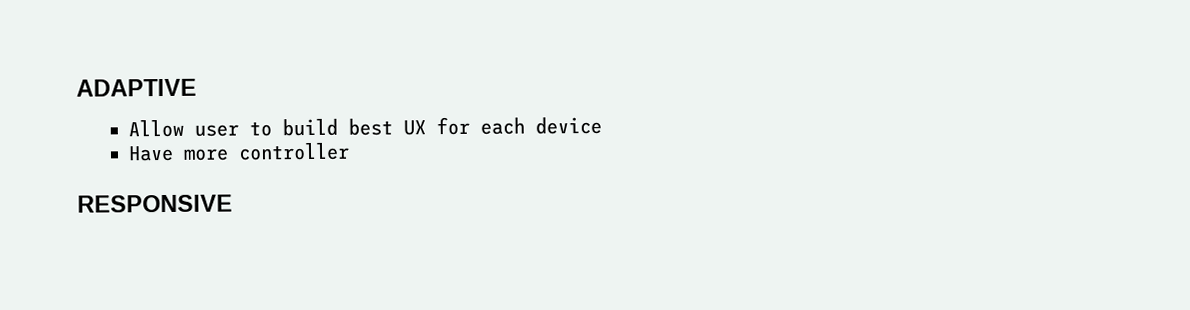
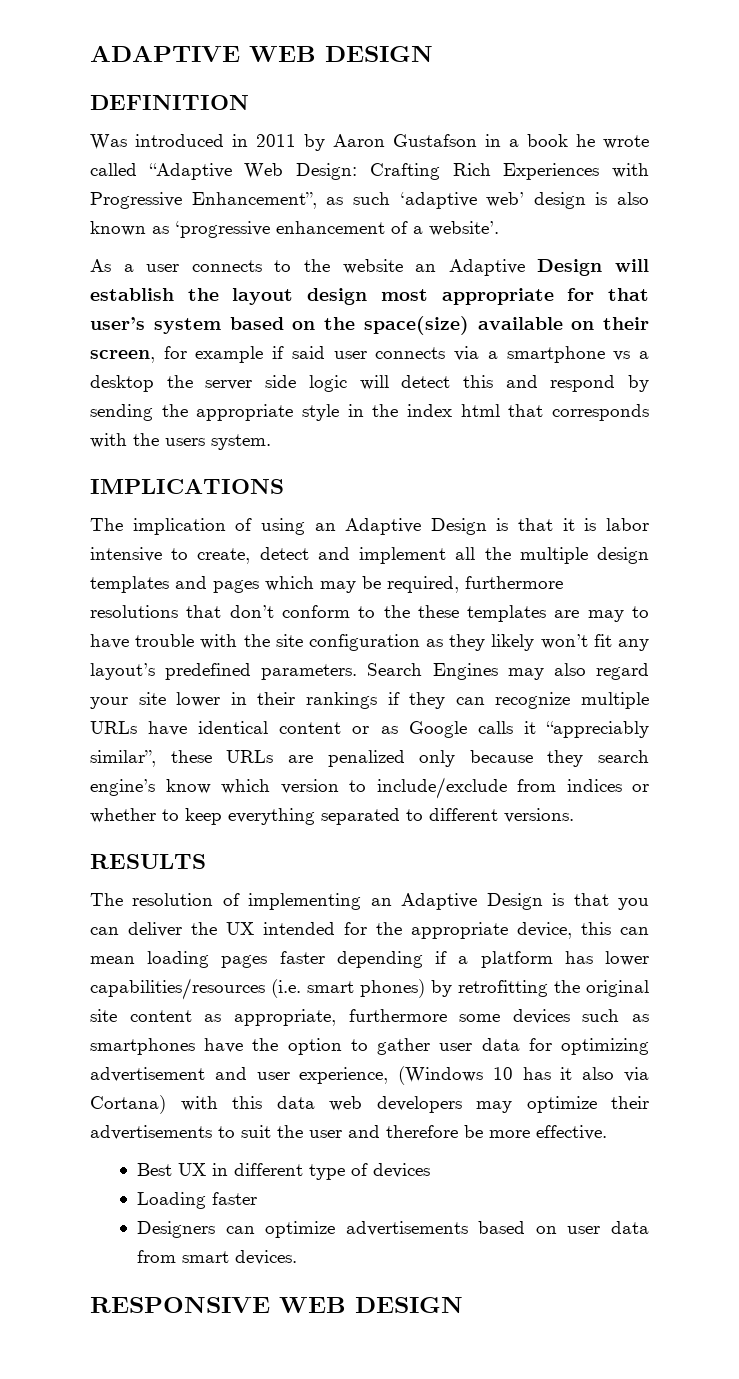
- ADAPTIVE
- Allow user to build best UX for each device
- Have more controller
+ ADAPTIVE WEB DESIGN
+ DEFINITION
+ Was introduced in 2011 by Aaron Gustafson in a book he wrote called “Adaptive Web Design: Crafting Rich Experiences with Progressive Enhancement”, as such ‘adaptive web’ design is also known as ‘progressive enhancement of a website’.
+ As a user connects to the website an Adaptive Design will establish the layout design most appropriate for that user’s system based on the space(size) available on their screen, for example if said user connects via a smartphone vs a desktop the server side logic will detect this and respond by sending the appropriate style in the index html that corresponds with the users system.
+ IMPLICATIONS
+ The implication of using an Adaptive Design is that it is labor intensive to create, detect and implement all the multiple design templates and pages which may be required, furthermore resolutions that don’t conform to the these templates are may to have trouble with the site configuration as they likely won’t fit any layout’s predefined parameters. Search Engines may also regard your site lower in their rankings if they can recognize multiple URLs have identical content or as Google calls it “appreciably similar”, these URLs are penalized only because they search engine’s know which version to include/exclude from indices or whether to keep everything separated to different versions.
+ RESULTS
+ The resolution of implementing an Adaptive Design is that you can deliver the UX intended for the appropriate device, this can mean loading pages faster depending if a platform has lower capabilities/resources (i.e. smart phones) by retrofitting the original site content as appropriate, furthermore some devices such as smartphones have the option to gather user data for optimizing advertisement and user experience, (Windows 10 has it also via Cortana) with this data web developers may optimize their advertisements to suit the user and therefore be more effective.
+ Best UX in different type of devices
+ Loading faster
+ Designers can optimize advertisements based on user data from smart devices.
- RESPONSIVE
+ RESPONSIVE WEB DESIGN

